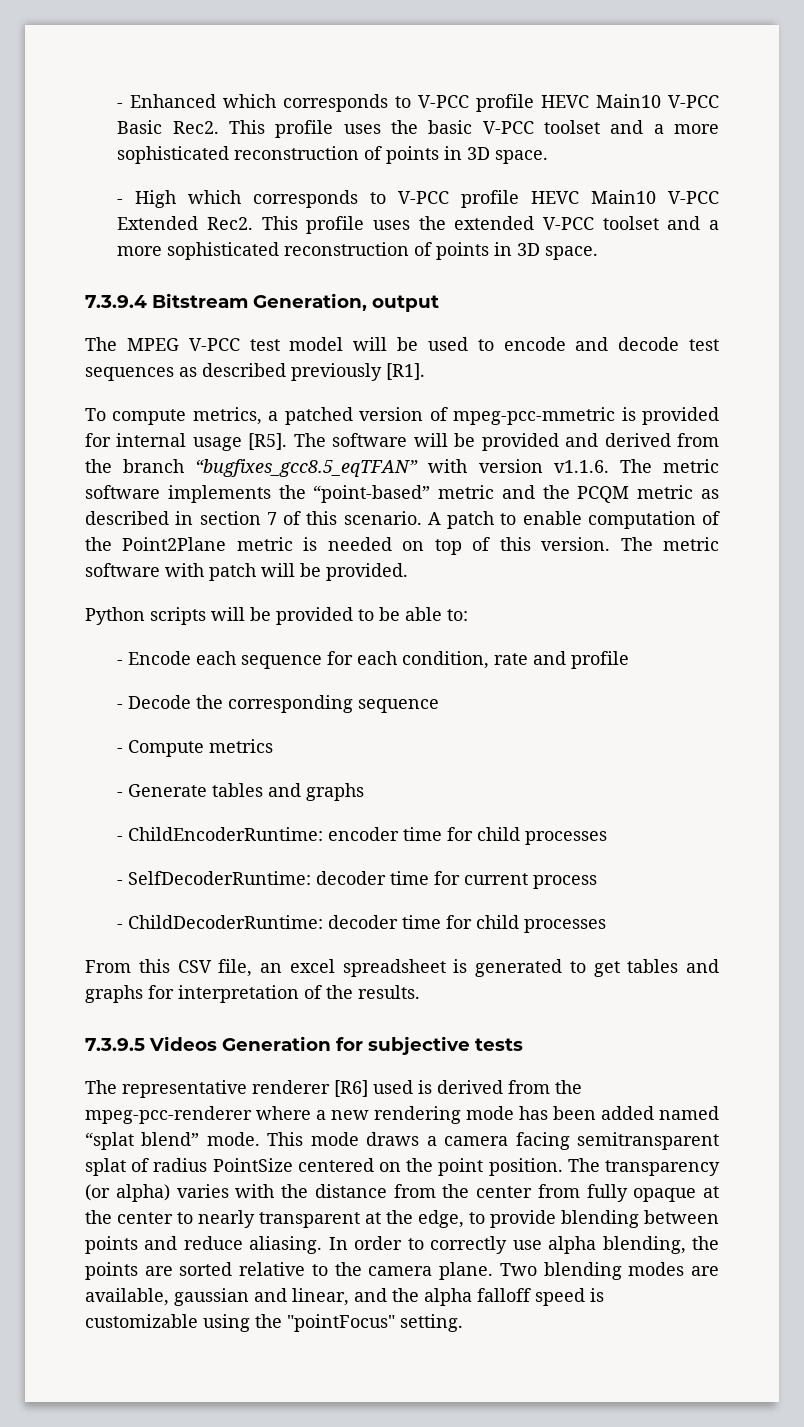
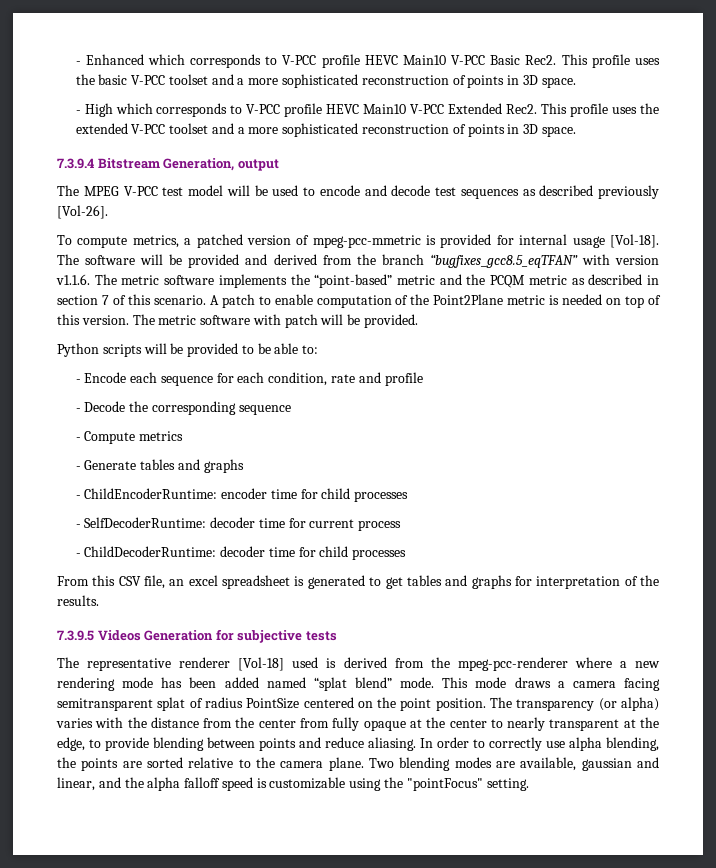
- The MPEG V-PCC test model will be used to encode and decode test sequences as described previously [R1].
+ The MPEG V-PCC test model will be used to encode and decode test sequences as described previously [Vol-26].
- To compute metrics, a patched version of mpeg-pcc-mmetric is provided for internal usage [R5]. The software will be provided and derived from the branch “bugfixes_gcc8.5_eqTFAN” with version v1.1.6. The metric software implements the “point-based” metric and the PCQM metric as described in section 7 of this scenario.
+ To compute metrics, a patched version of mpeg-pcc-mmetric is provided for internal usage [Vol-18]. The software will be provided and derived from the branch “bugfixes_gcc8.5_eqTFAN” with version v1.1.6. The metric software implements the “point-based” metric and the PCQM metric as described in section 7 of this scenario.
- The representative renderer [R6] used is derived from the mpeg-pcc-renderer where a new rendering mode has been added named “splat blend” mode.
+ The representative renderer [Vol-18] used is derived from the mpeg-pcc-renderer where a new rendering mode has been added named “splat blend” mode.

